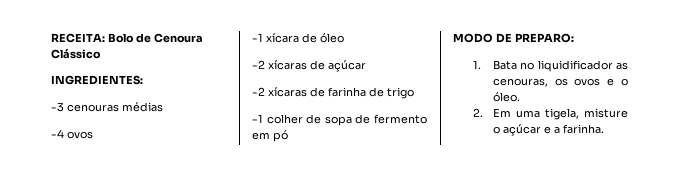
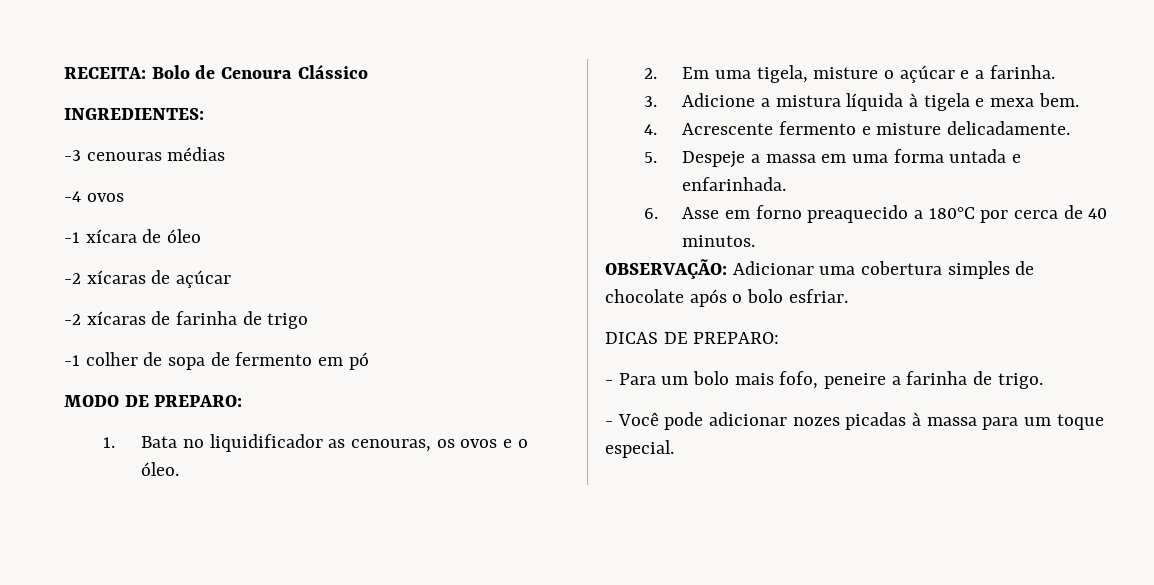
+ 3. Adicione a mistura líquida à tigela e mexa bem.
+ 4. Acrescente fermento e misture delicadamente.
+ 5. Despeje a massa em uma forma untada e enfarinhada.
+ 6. Asse em forno preaquecido a 180°C por cerca de 40 minutos.
+ OBSERVAÇÃO: Adicionar uma cobertura simples de chocolate após o bolo esfriar.
+ DICAS DE PREPARO:
+ - Para um bolo mais fofo, peneire a farinha de trigo.
+ - Você pode adicionar nozes picadas à massa para um toque especial.

